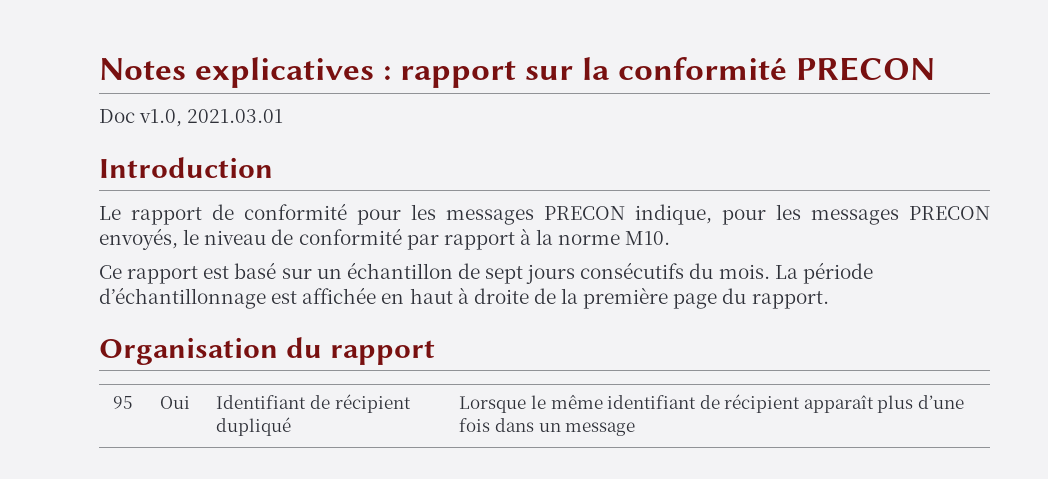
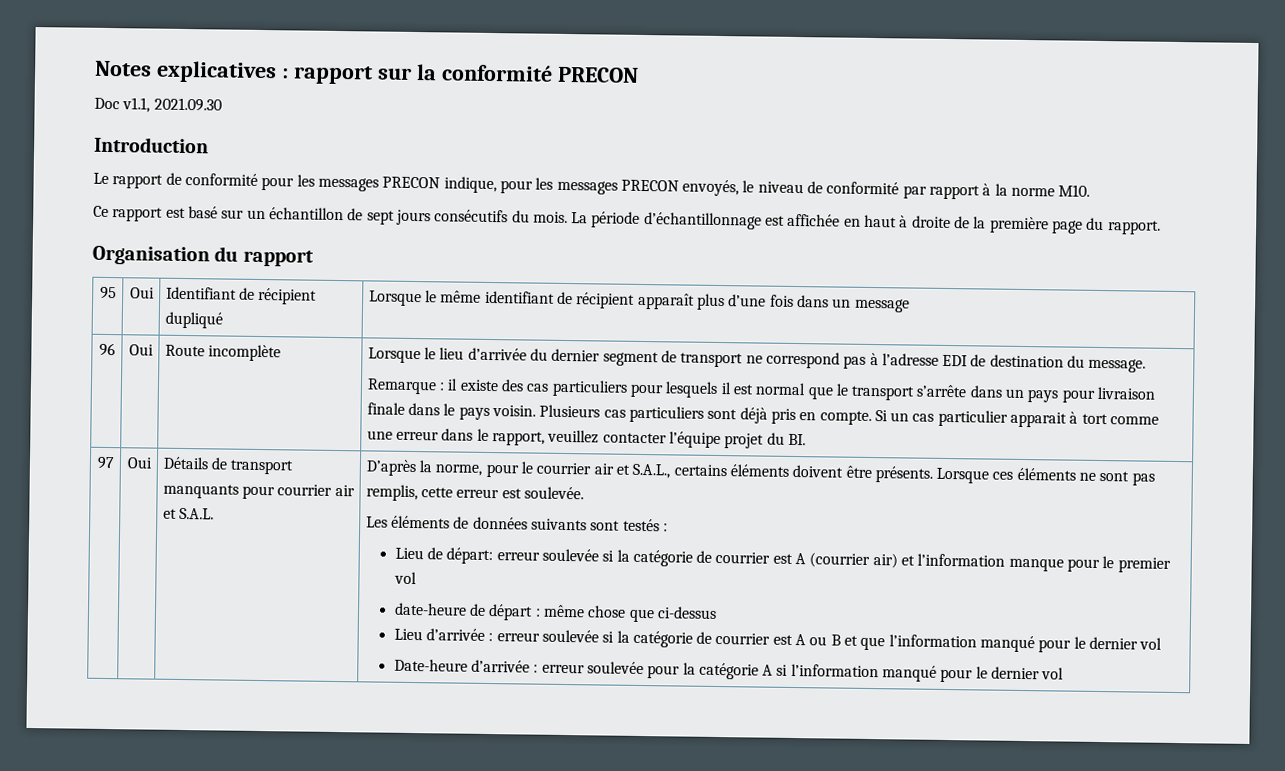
- Doc v1.0, 2021.03.01
+ Doc v1.1, 2021.09.30
+ 96 | Oui | Route incomplète | Lorsque le lieu d’arrivée du dernier segment de transport ne correspond pas à l’adresse EDI de destination du message.
+ Remarque : il existe des cas particuliers pour lesquels il est normal que le transport s’arrête dans un pays pour livraison finale dans le pays voisin. Plusieurs cas particuliers sont déjà pris en compte. Si un cas particulier apparait à tort comme une erreur dans le rapport, veuillez contacter l’équipe projet du BI.
+ 97 | Oui | Détails de transport manquants pour courrier air et S.A.L. | D’après la norme, pour le courrier air et S.A.L., certains éléments doivent être présents. Lorsque ces éléments ne sont pas remplis, cette erreur est soulevée.
+ Les éléments de données suivants sont testés :
+ Lieu de départ: erreur soulevée si la catégorie de courrier est A (courrier air) et l’information manque pour le premier vol
+ date-heure de départ : même chose que ci-dessus
+ Lieu d’arrivée : erreur soulevée si la catégorie de courrier est A ou B et que l’information manqué pour le dernier vol
+ Date-heure d’arrivée : erreur soulevée pour la catégorie A si l’information manqué pour le dernier vol

